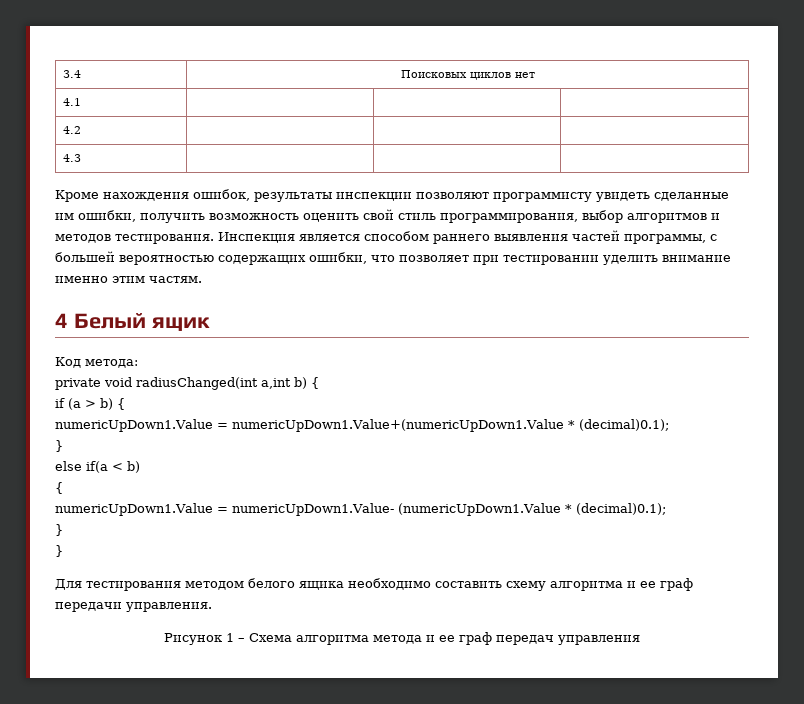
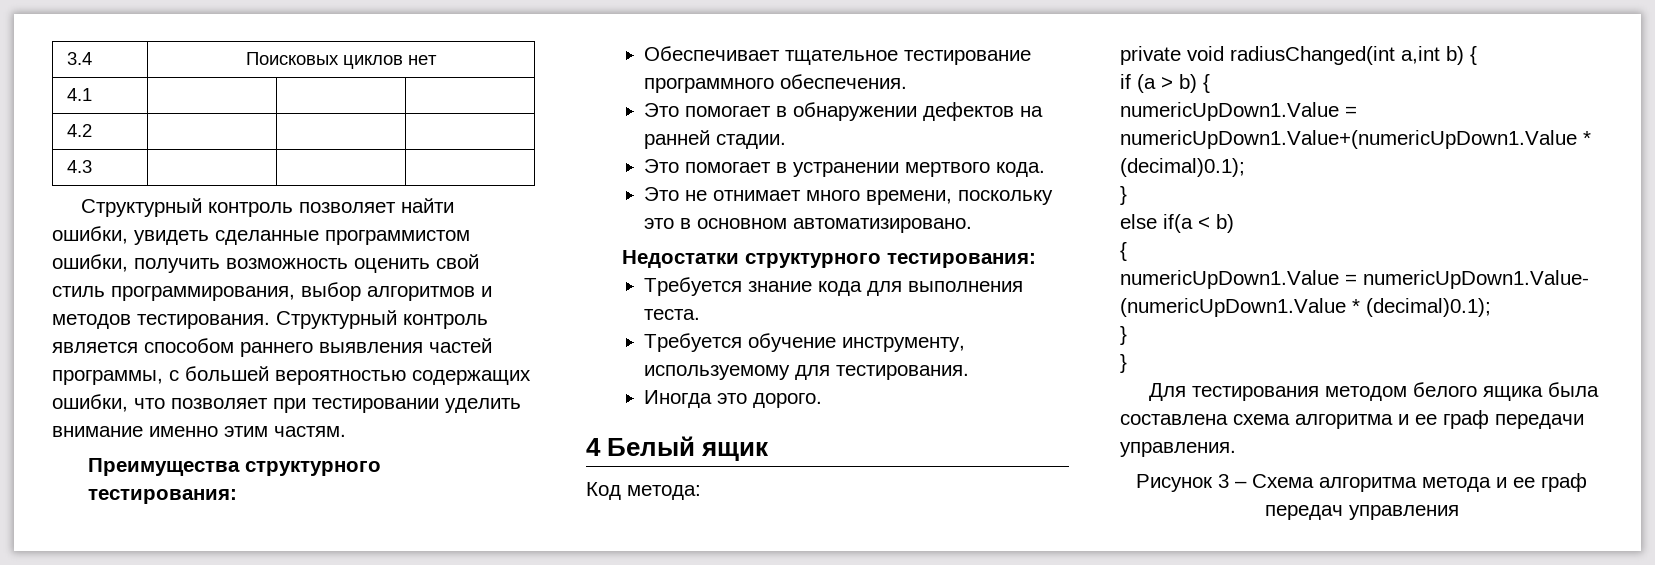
- Кроме нахождения ошибок, результаты инспекции позволяют программисту увидеть сделанные им ошибки, получить возможность оценить свой стиль программирования, выбор алгоритмов и методов тестирования.
+ Структурный контроль позволяет найти ошибки, увидеть сделанные программистом ошибки, получить возможность оценить свой стиль программирования, выбор алгоритмов и методов тестирования.
- Инспекция является способом раннего выявления частей программы, с большей вероятностью содержащих ошибки, что позволяет при тестировании уделить внимание именно этим частям.
+ Структурный контроль является способом раннего выявления частей программы, с большей вероятностью содержащих ошибки, что позволяет при тестировании уделить внимание именно этим частям.
+ Преимущества структурного тестирования:
+ Обеспечивает тщательное тестирование программного обеспечения.
+ Это помогает в обнаружении дефектов на ранней стадии.
+ Это помогает в устранении мертвого кода.
+ Это не отнимает много времени, поскольку это в основном автоматизировано.
+ Недостатки структурного тестирования:
+ Требуется знание кода для выполнения теста.
+ Требуется обучение инструменту, используемому для тестирования.
+ Иногда это дорого.
- Для тестирования методом белого ящика необходимо составить схему алгоритма и ее граф передачи управления.
+ Для тестирования методом белого ящика была составлена схема алгоритма и ее граф передачи управления.
- Рисунок 1 – Схема алгоритма метода и ее граф передач управления
+ Рисунок 3 – Схема алгоритма метода и ее граф передач управления

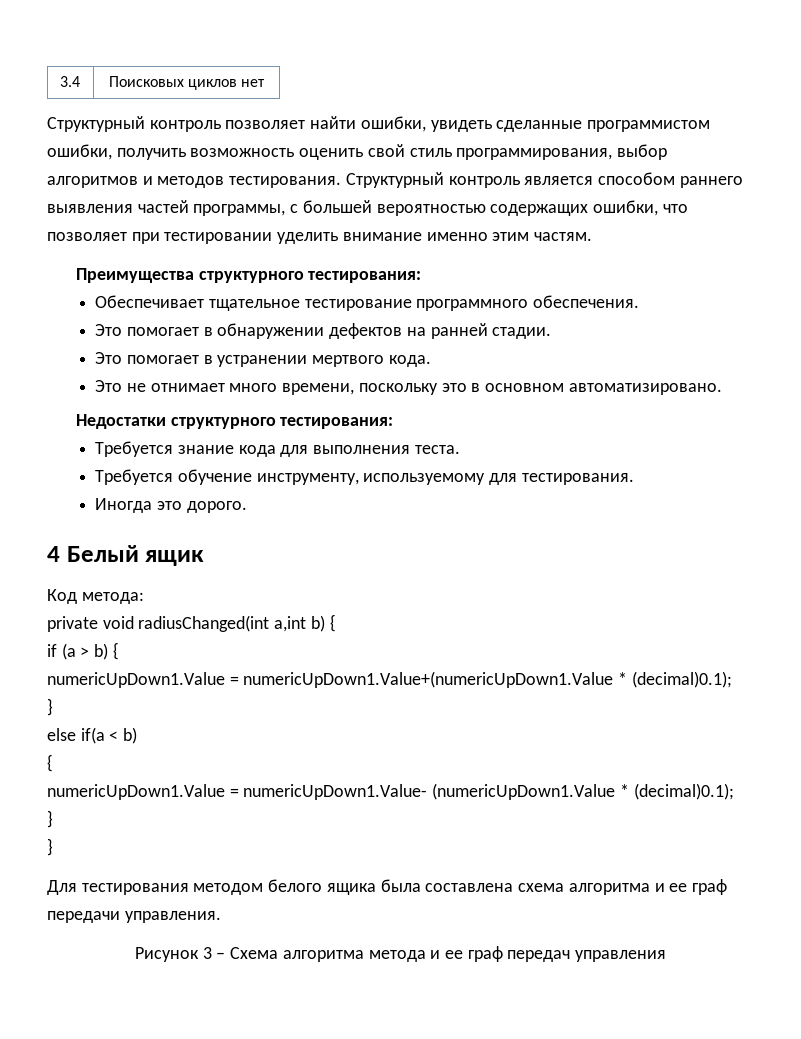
- 4.1 | | |
- 4.2 | | |
- 4.3 | | |

